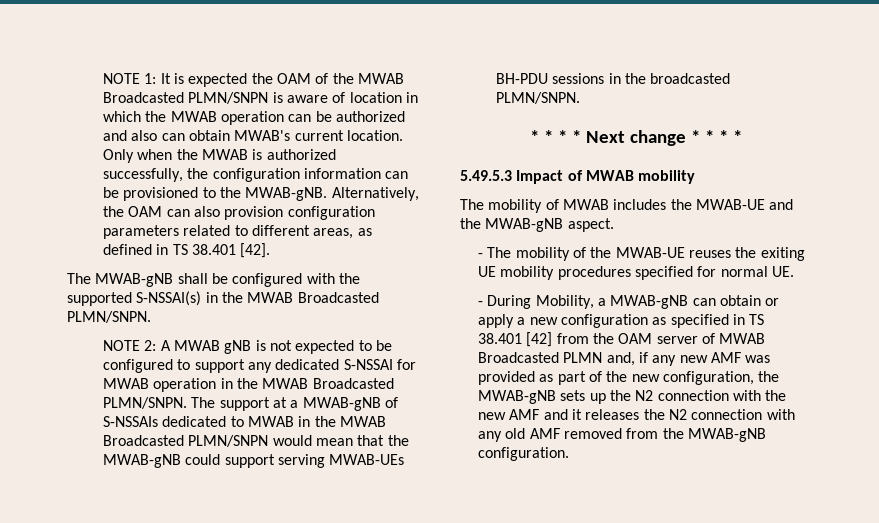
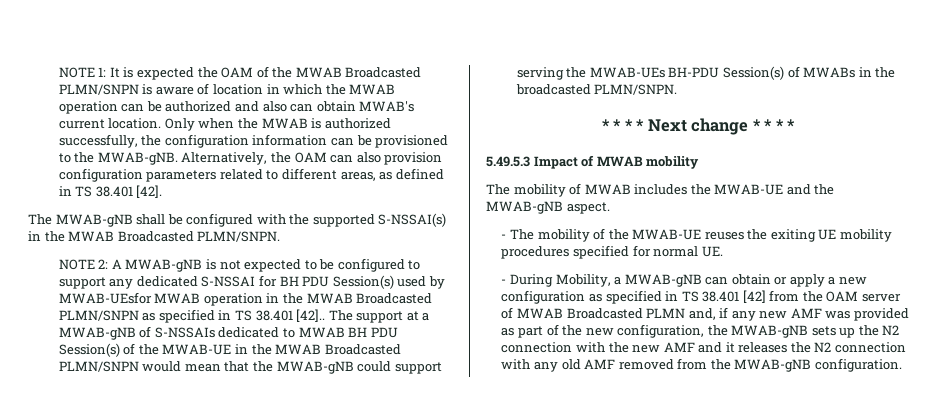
- NOTE 2: A MWAB gNB is not expected to be configured to support any dedicated S-NSSAI for MWAB operation in the MWAB Broadcasted PLMN/SNPN.
+ NOTE 2: A MWAB-gNB is not expected to be configured to support any dedicated S-NSSAI for BH PDU Session(s) used by MWAB-UEsfor MWAB operation in the MWAB Broadcasted PLMN/SNPN as specified in TS 38.401 [42]..
- The support at a MWAB-gNB of S-NSSAIs dedicated to MWAB in the MWAB Broadcasted PLMN/SNPN would mean that the MWAB-gNB could support serving MWAB-UEs BH-PDU sessions in the broadcasted PLMN/SNPN.
+ The support at a MWAB-gNB of S-NSSAIs dedicated to MWAB BH PDU Session(s) of the MWAB-UE in the MWAB Broadcasted PLMN/SNPN would mean that the MWAB-gNB could support serving the MWAB-UEs BH-PDU Session(s) of MWABs in the broadcasted PLMN/SNPN.

